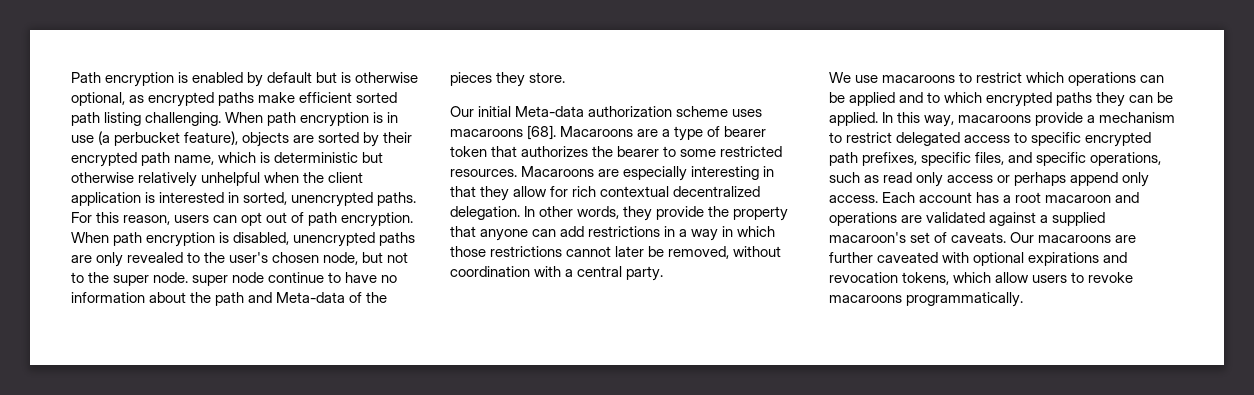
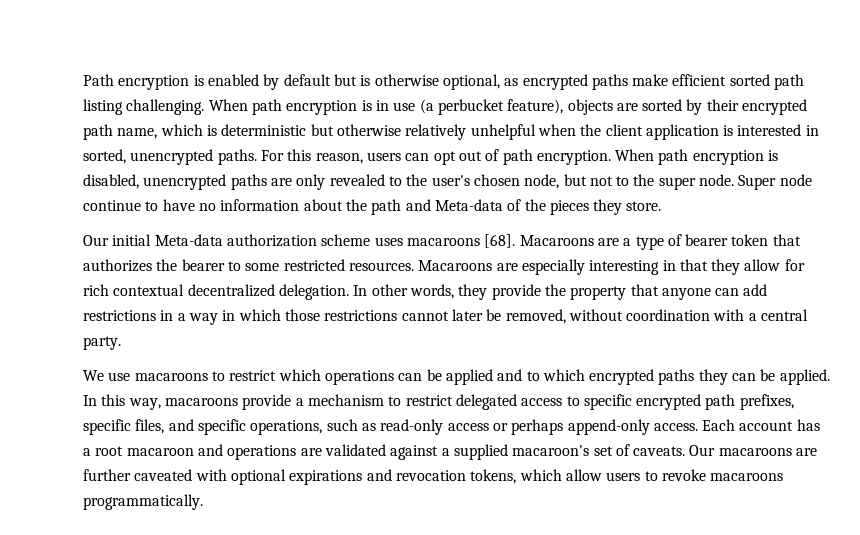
- When path encryption is disabled, unencrypted paths are only revealed to the user's chosen node, but not to the super node. super node continue to have no information about the path and Meta-data of the pieces they store.
+ When path encryption is disabled, unencrypted paths are only revealed to the user's chosen node, but not to the super node. Super node continue to have no information about the path and Meta-data of the pieces they store.
- In this way, macaroons provide a mechanism to restrict delegated access to specific encrypted path prefixes, specific files, and specific operations, such as read only access or perhaps append only access.
+ In this way, macaroons provide a mechanism to restrict delegated access to specific encrypted path prefixes, specific files, and specific operations, such as read-only access or perhaps append-only access.

